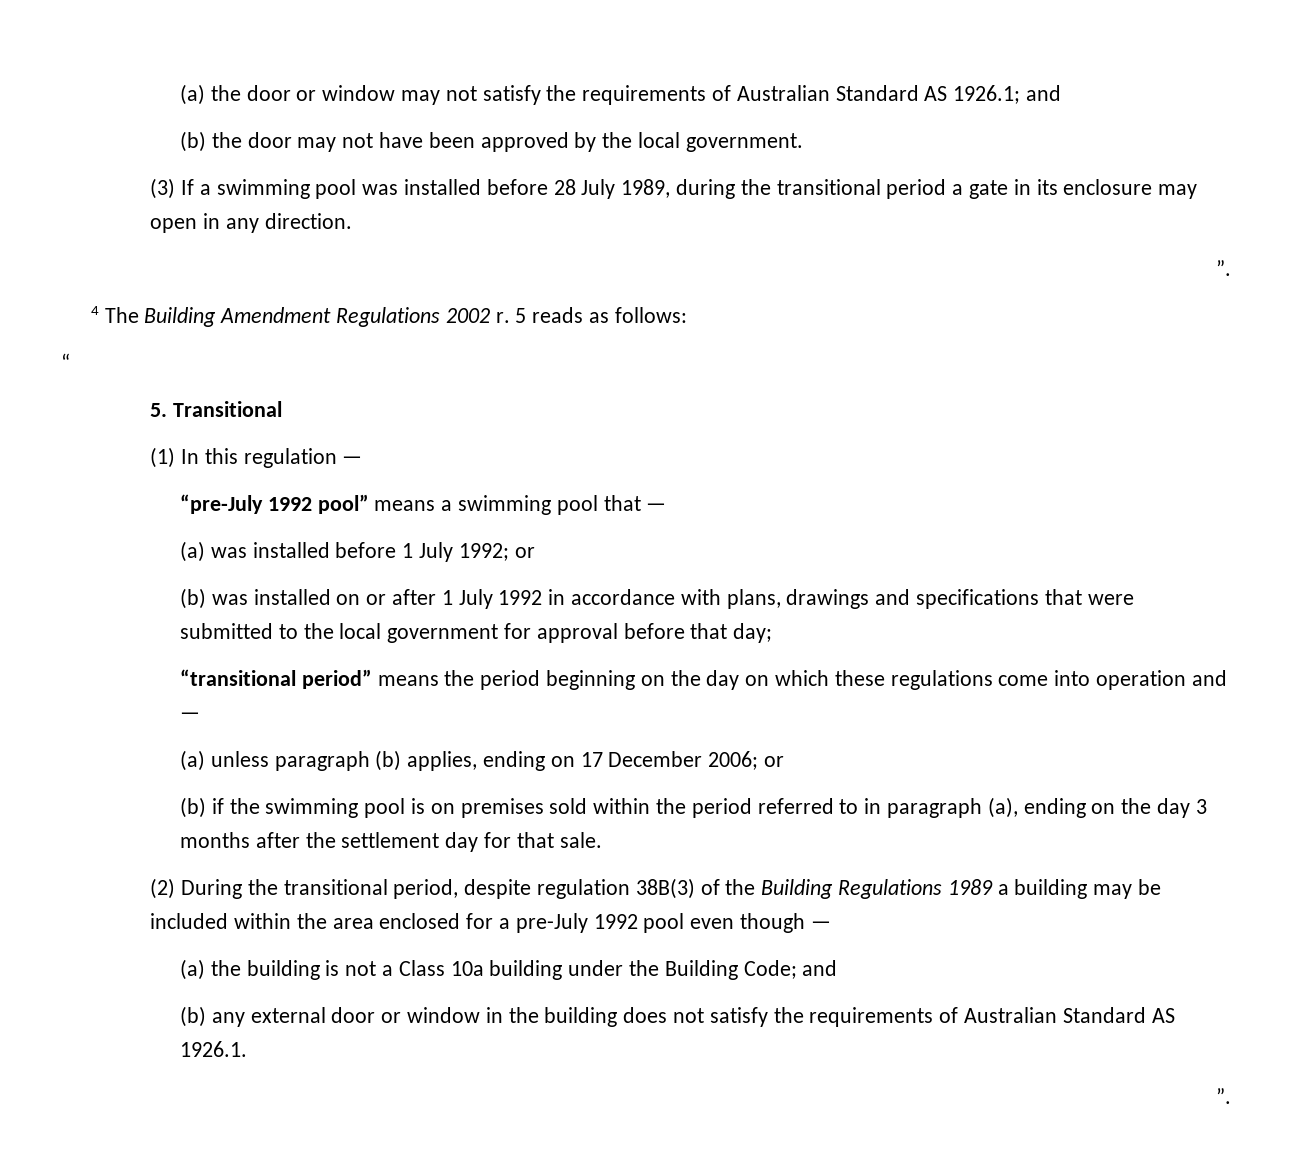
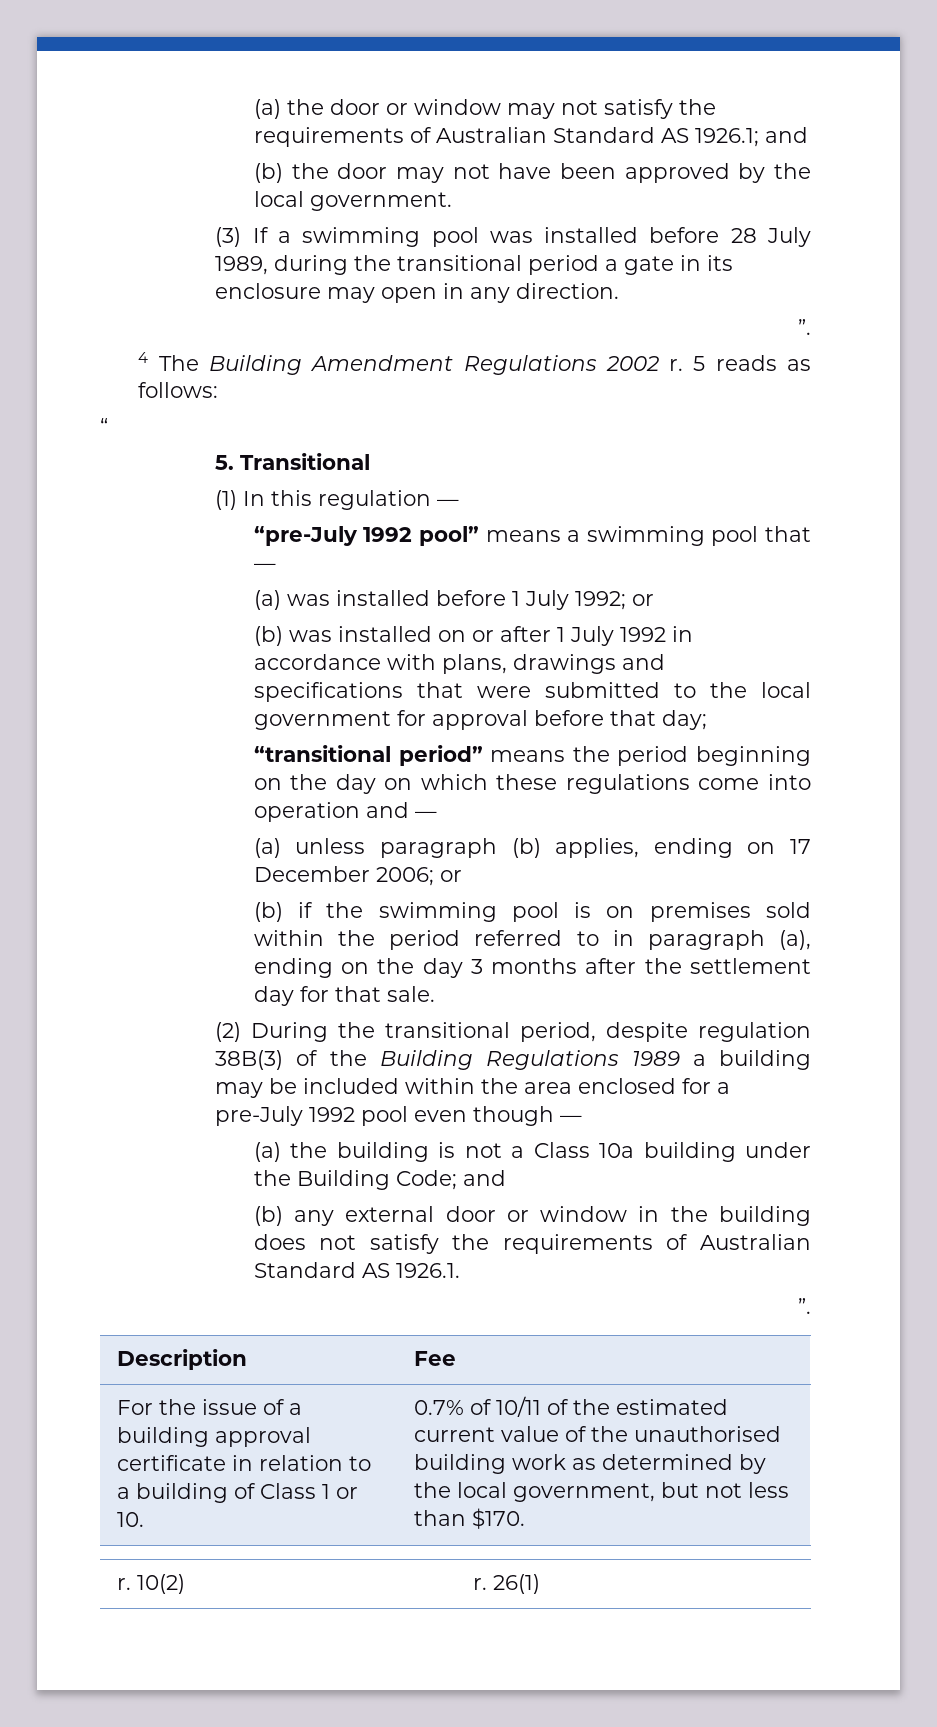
+ Description | Fee
+ For the issue of a building approval certificate in relation to a building of Class 1 or 10. | 0.7% of 10/11 of the estimated current value of the unauthorised building work as determined by the local government, but not less than $170.
+ r. 10(2) | r. 26(1)

